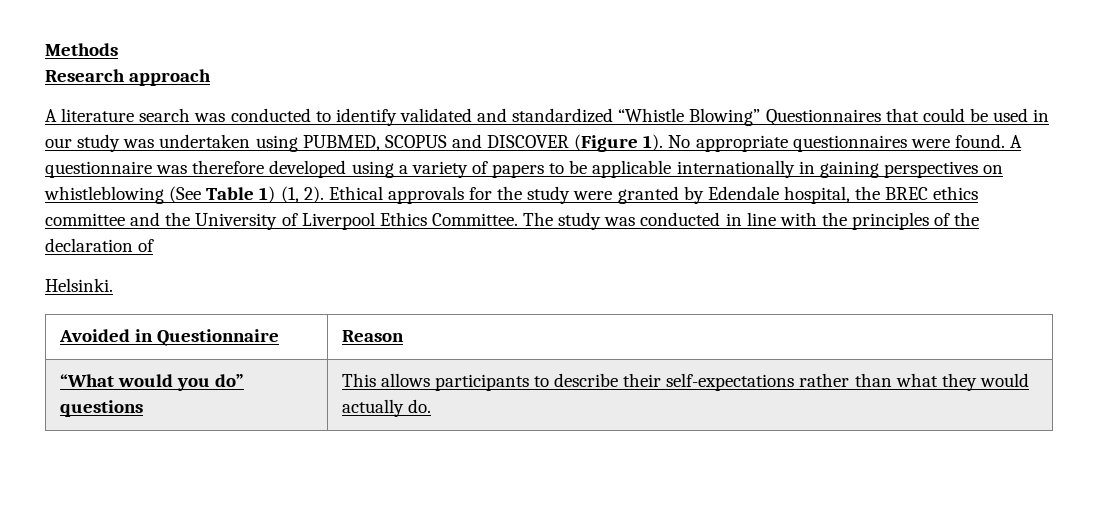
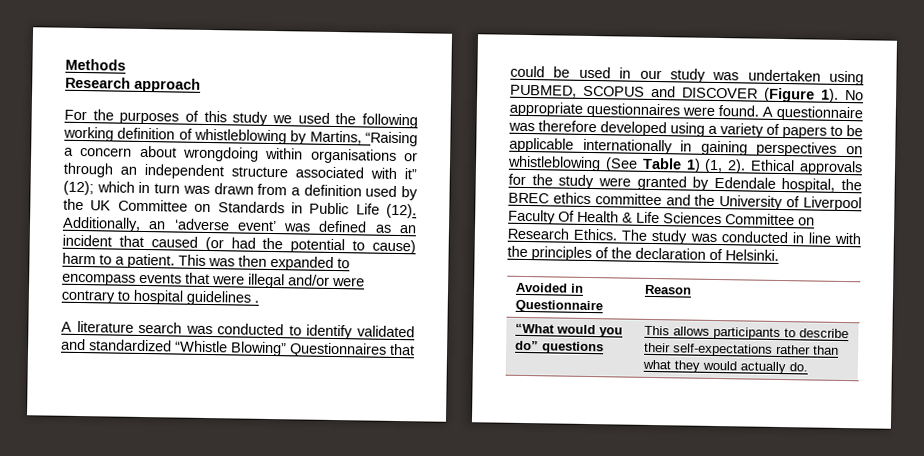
+ For the purposes of this study we used the following working definition of whistleblowing by Martins, “Raising a concern about wrongdoing within organisations or through an independent structure associated with it” (12); which in turn was drawn from a definition used by the UK Committee on Standards in Public Life (12). Additionally, an ‘adverse event’ was defined as an incident that caused (or had the potential to cause) harm to a patient. This was then expanded to encompass events that were illegal and/or were contrary to hospital guidelines .
- Ethical approvals for the study were granted by Edendale hospital, the BREC ethics committee and the University of Liverpool Ethics Committee.
+ Ethical approvals for the study were granted by Edendale hospital, the BREC ethics committee and the University of Liverpool Faculty Of Health & Life Sciences Committee on Research Ethics.
- The study was conducted in line with the principles of the declaration of
- Helsinki.
+ The study was conducted in line with the principles of the declaration of Helsinki.

